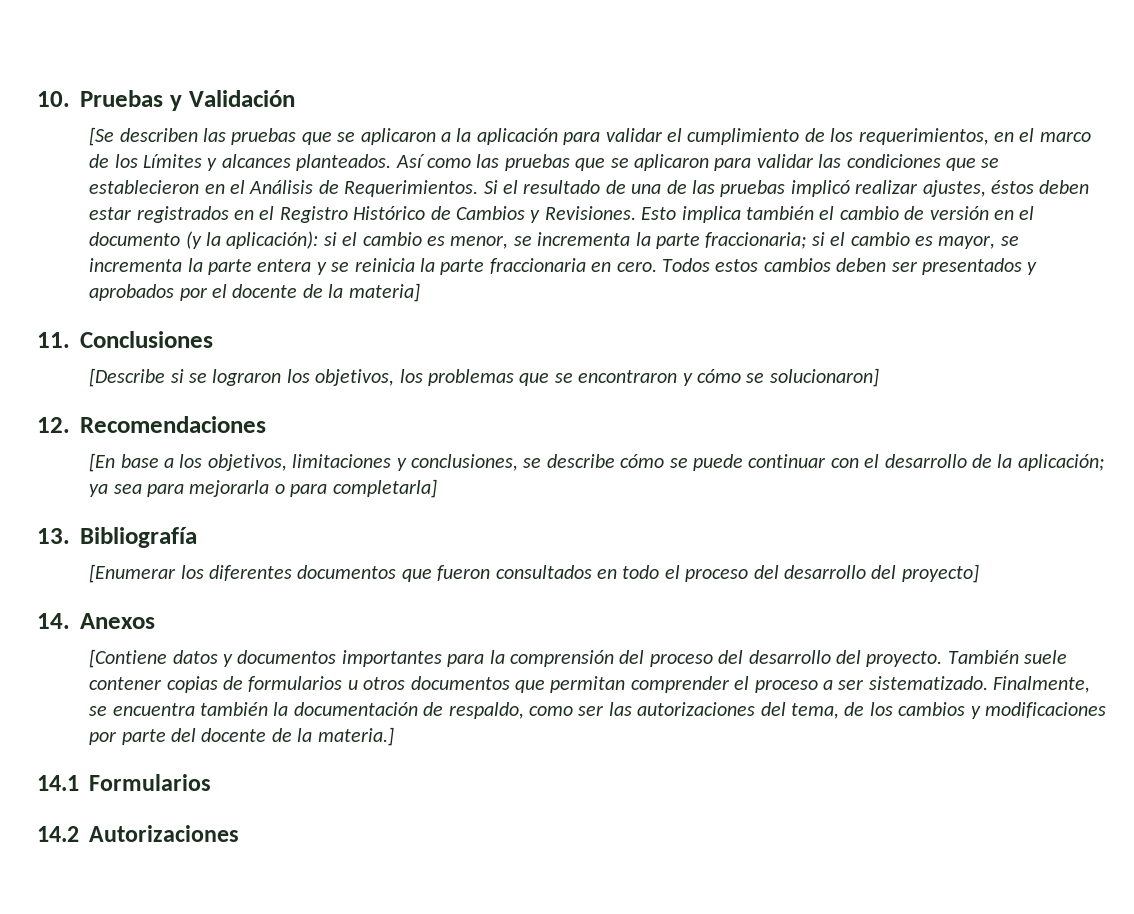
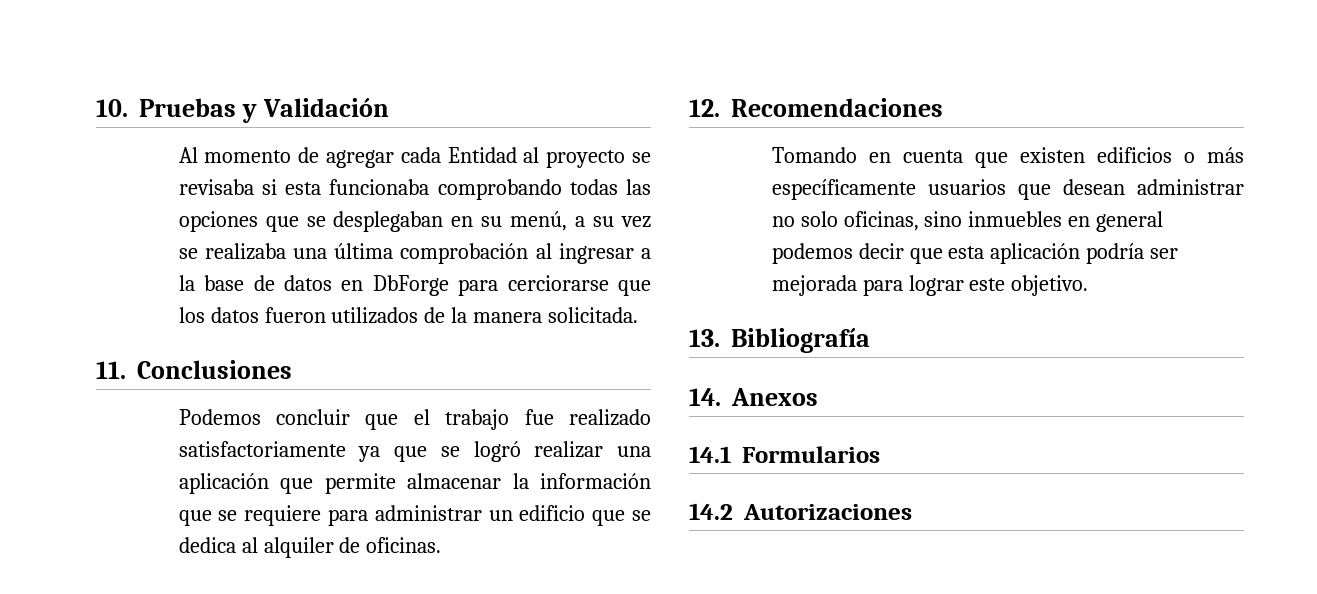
- [Se describen las pruebas que se aplicaron a la aplicación para validar el cumplimiento de los requerimientos, en el marco de los Límites y alcances planteados. Así como las pruebas que se aplicaron para validar las condiciones que se establecieron en el Análisis de Requerimientos. Si el resultado de una de las pruebas implicó realizar ajustes, éstos deben estar registrados en el Registro Histórico de Cambios y Revisiones. Esto implica también el cambio de versión en el documento (y la aplicación): si el cambio es menor, se incrementa la parte fraccionaria; si el cambio es mayor, se incrementa la parte entera y se reinicia la parte fraccionaria en cero. Todos estos cambios deben ser presentados y aprobados por el docente de la materia]
+ Al momento de agregar cada Entidad al proyecto se revisaba si esta funcionaba comprobando todas las opciones que se desplegaban en su menú, a su vez se realizaba una última comprobación al ingresar a la base de datos en DbForge para cerciorarse que los datos fueron utilizados de la manera solicitada.
  11. Conclusiones
- [Describe si se lograron los objetivos, los problemas que se encontraron y cómo se solucionaron]
+ Podemos concluir que el trabajo fue realizado satisfactoriamente ya que se logró realizar una aplicación que permite almacenar la información que se requiere para administrar un edificio que se dedica al alquiler de oficinas.
  12. Recomendaciones
- [En base a los objetivos, limitaciones y conclusiones, se describe cómo se puede continuar con el desarrollo de la aplicación; ya sea para mejorarla o para completarla]
+ Tomando en cuenta que existen edificios o más específicamente usuarios que desean administrar no solo oficinas, sino inmuebles en general podemos decir que esta aplicación podría ser mejorada para lograr este objetivo.
  13. Bibliografía
- [Enumerar los diferentes documentos que fueron consultados en todo el proceso del desarrollo del proyecto]
  14. Anexos
- [Contiene datos y documentos importantes para la comprensión del proceso del desarrollo del proyecto. También suele contener copias de formularios u otros documentos que permitan comprender el proceso a ser sistematizado. Finalmente, se encuentra también la documentación de respaldo, como ser las autorizaciones del tema, de los cambios y modificaciones por parte del docente de la materia.]

